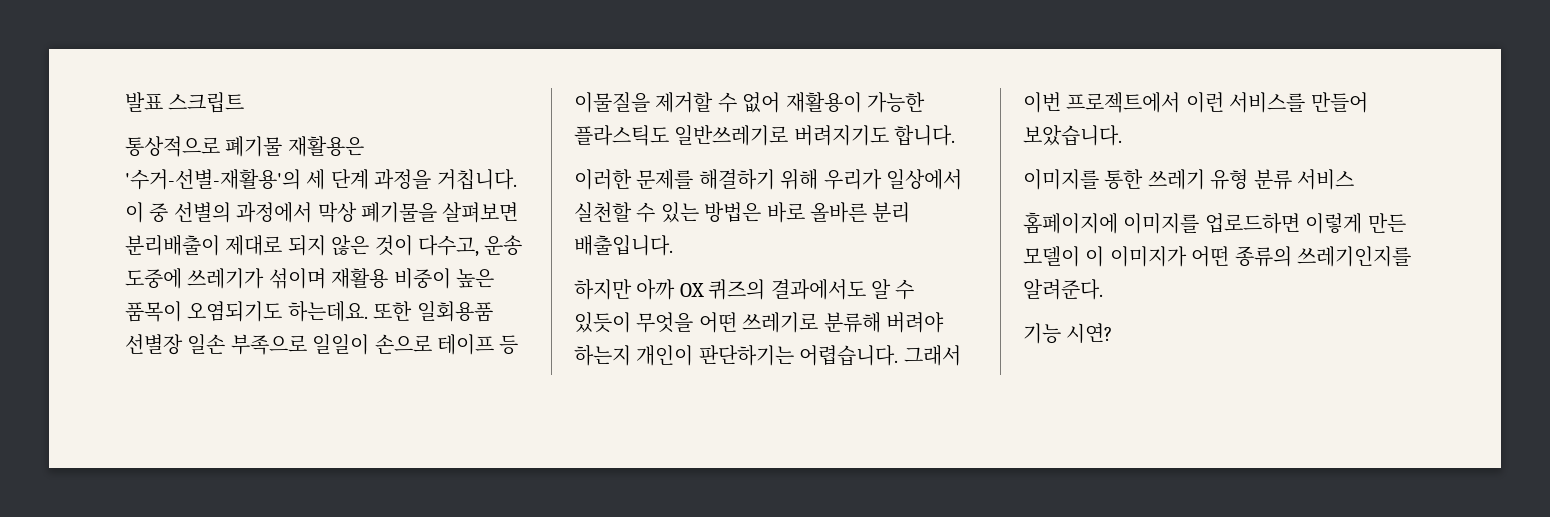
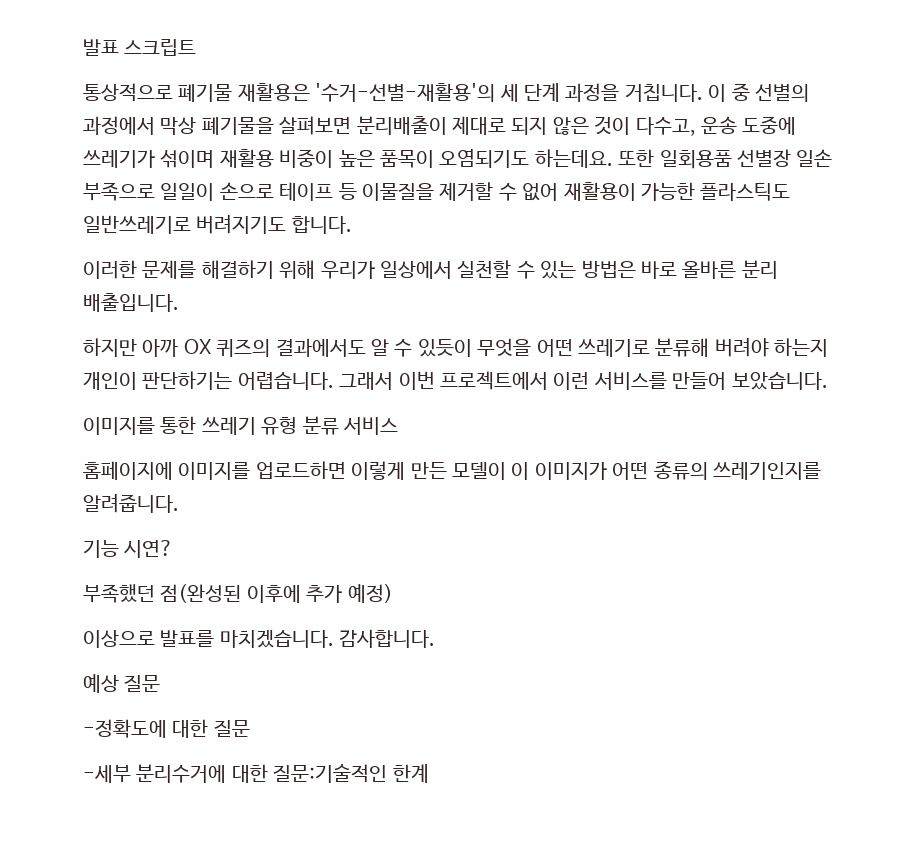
- 홈페이지에 이미지를 업로드하면 이렇게 만든 모델이 이 이미지가 어떤 종류의 쓰레기인지를 알려준다.
+ 홈페이지에 이미지를 업로드하면 이렇게 만든 모델이 이 이미지가 어떤 종류의 쓰레기인지를 알려줍니다.
+ 부족했던 점(완성된 이후에 추가 예정)
+ 이상으로 발표를 마치겠습니다. 감사합니다.
+ 예상 질문
+ -정확도에 대한 질문
+ -세부 분리수거에 대한 질문:기술적인 한계

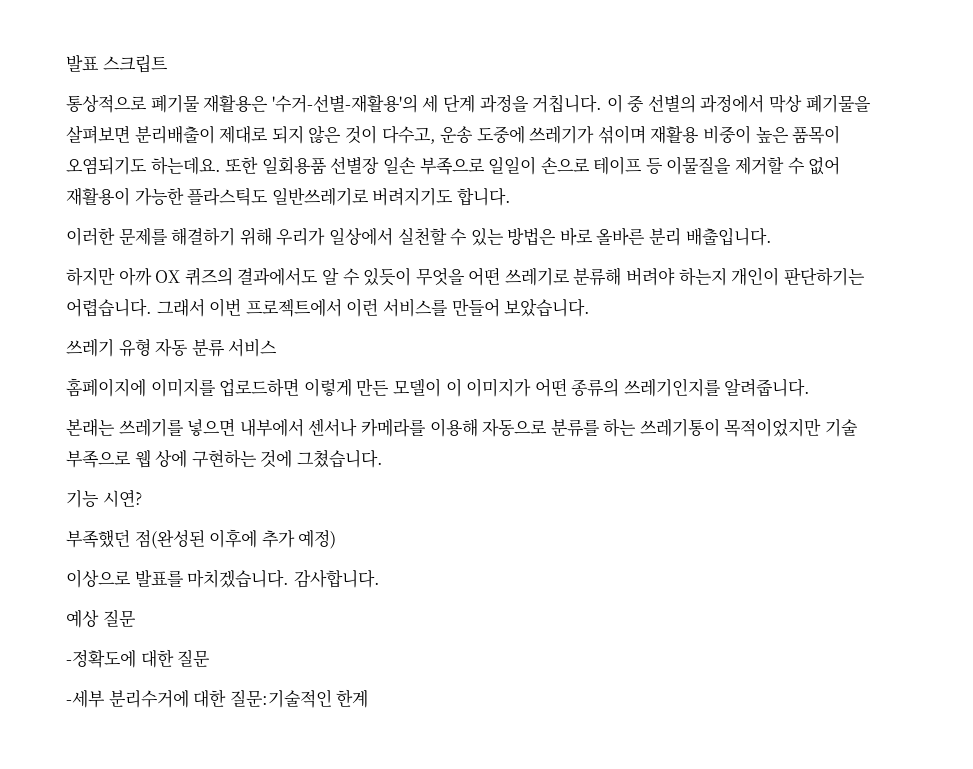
- 이미지를 통한 쓰레기 유형 분류 서비스
+ 쓰레기 유형 자동 분류 서비스
+ 본래는 쓰레기를 넣으면 내부에서 센서나 카메라를 이용해 자동으로 분류를 하는 쓰레기통이 목적이었지만 기술 부족으로 웹 상에 구현하는 것에 그쳤습니다.

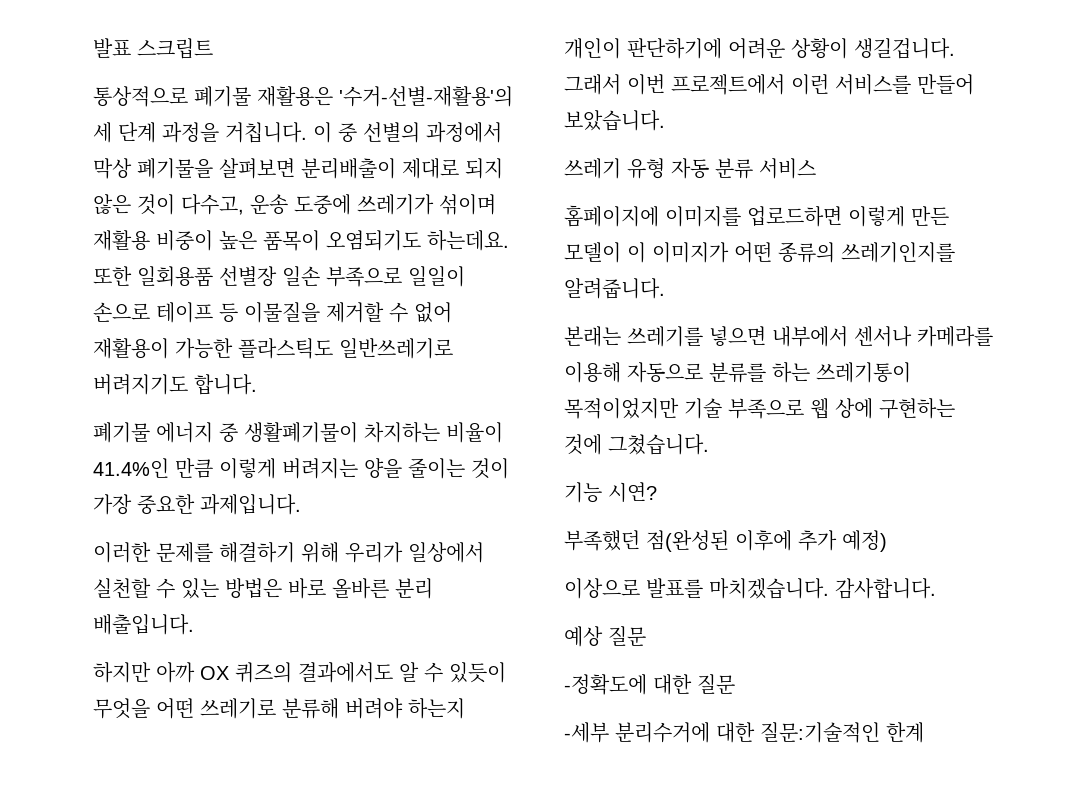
+ 폐기물 에너지 중 생활폐기물이 차지하는 비율이 41.4%인 만큼 이렇게 버려지는 양을 줄이는 것이 가장 중요한 과제입니다.
- 하지만 아까 OX 퀴즈의 결과에서도 알 수 있듯이 무엇을 어떤 쓰레기로 분류해 버려야 하는지 개인이 판단하기는 어렵습니다.
+ 하지만 아까 OX 퀴즈의 결과에서도 알 수 있듯이 무엇을 어떤 쓰레기로 분류해 버려야 하는지 개인이 판단하기에 어려운 상황이 생길겁니다.

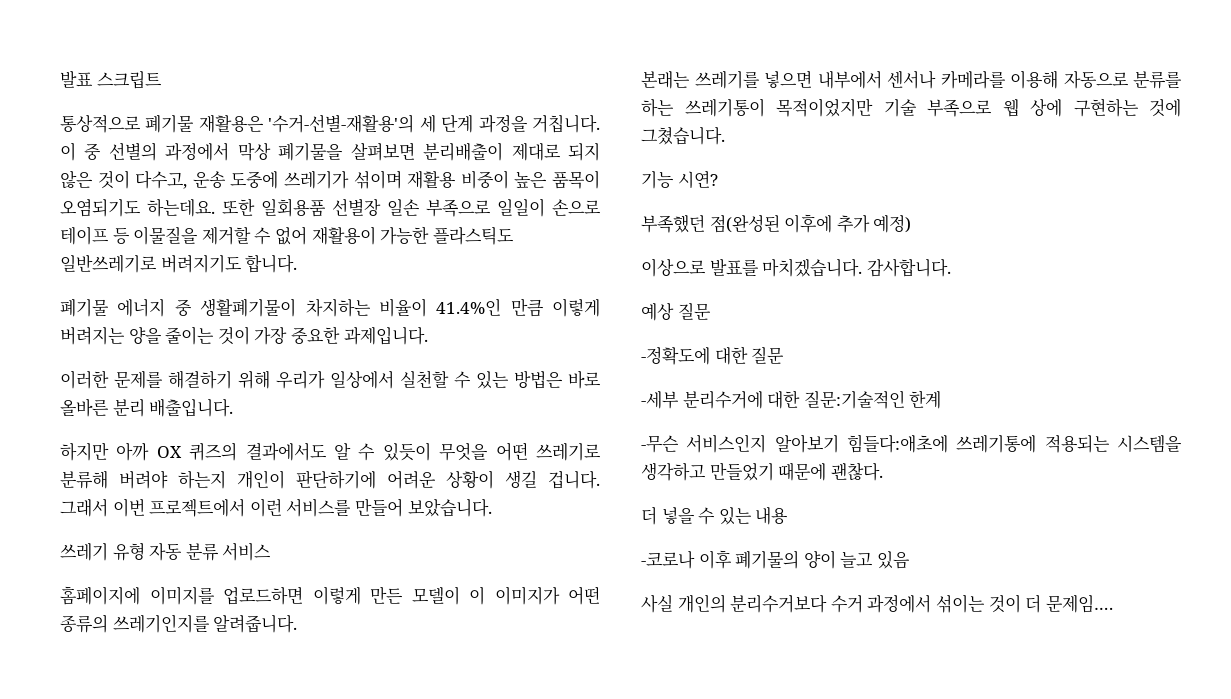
- 하지만 아까 OX 퀴즈의 결과에서도 알 수 있듯이 무엇을 어떤 쓰레기로 분류해 버려야 하는지 개인이 판단하기에 어려운 상황이 생길겁니다.
+ 하지만 아까 OX 퀴즈의 결과에서도 알 수 있듯이 무엇을 어떤 쓰레기로 분류해 버려야 하는지 개인이 판단하기에 어려운 상황이 생길 겁니다.
+ -무슨 서비스인지 알아보기 힘들다:애초에 쓰레기통에 적용되는 시스템을 생각하고 만들었기 때문에 괜찮다.
+ 더 넣을 수 있는 내용
+ -코로나 이후 폐기물의 양이 늘고 있음
+ 사실 개인의 분리수거보다 수거 과정에서 섞이는 것이 더 문제임….

